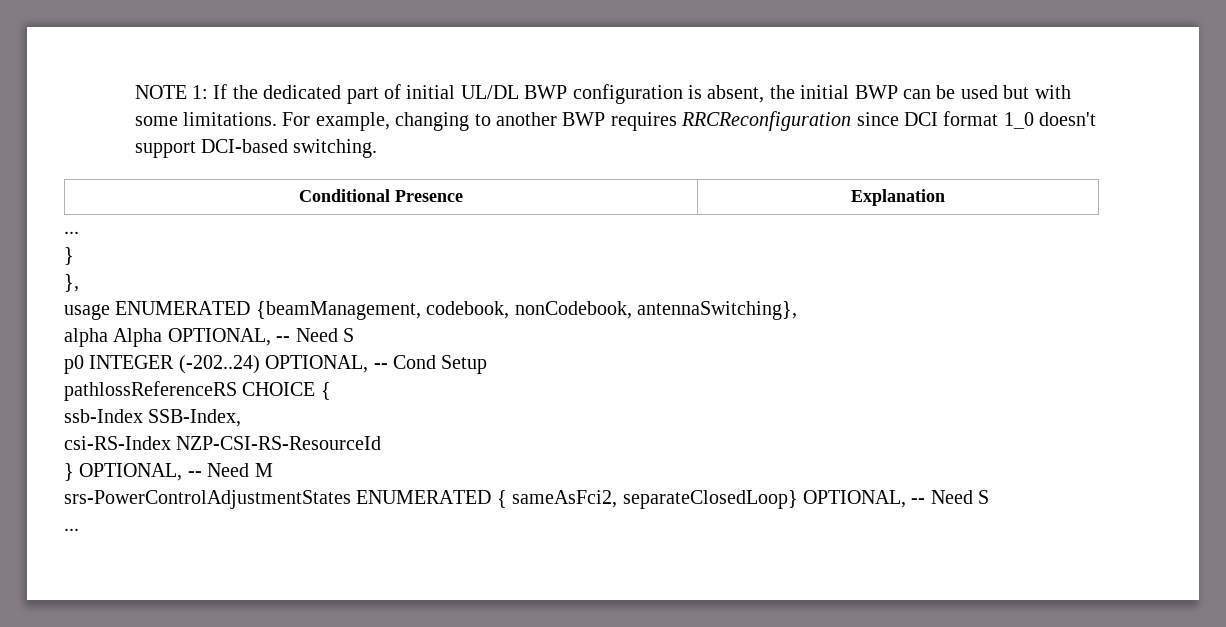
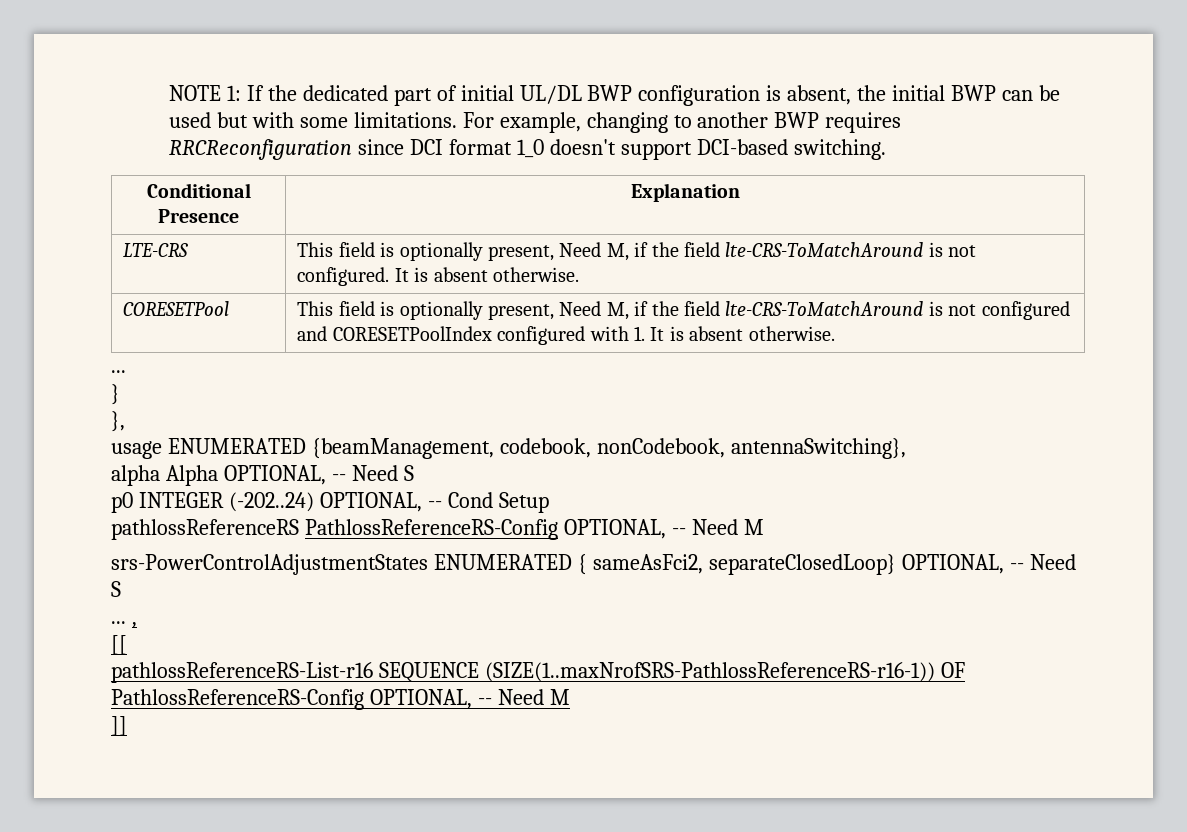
+ LTE-CRS | This field is optionally present, Need M, if the field lte-CRS-ToMatchAround is not configured. It is absent otherwise.
+ CORESETPool | This field is optionally present, Need M, if the field lte-CRS-ToMatchAround is not configured and CORESETPoolIndex configured with 1. It is absent otherwise.
- pathlossReferenceRS CHOICE {
- ssb-Index SSB-Index,
- csi-RS-Index NZP-CSI-RS-ResourceId
- } OPTIONAL, -- Need M
+ pathlossReferenceRS PathlossReferenceRS-Config OPTIONAL, -- Need M
  srs-PowerControlAdjustmentStates ENUMERATED { sameAsFci2, separateClosedLoop} OPTIONAL, -- Need S
- ...
+ ... ,
+ [[
+ pathlossReferenceRS-List-r16 SEQUENCE (SIZE(1..maxNrofSRS-PathlossReferenceRS-r16-1)) OF PathlossReferenceRS-Config OPTIONAL, -- Need M
+ ]]

